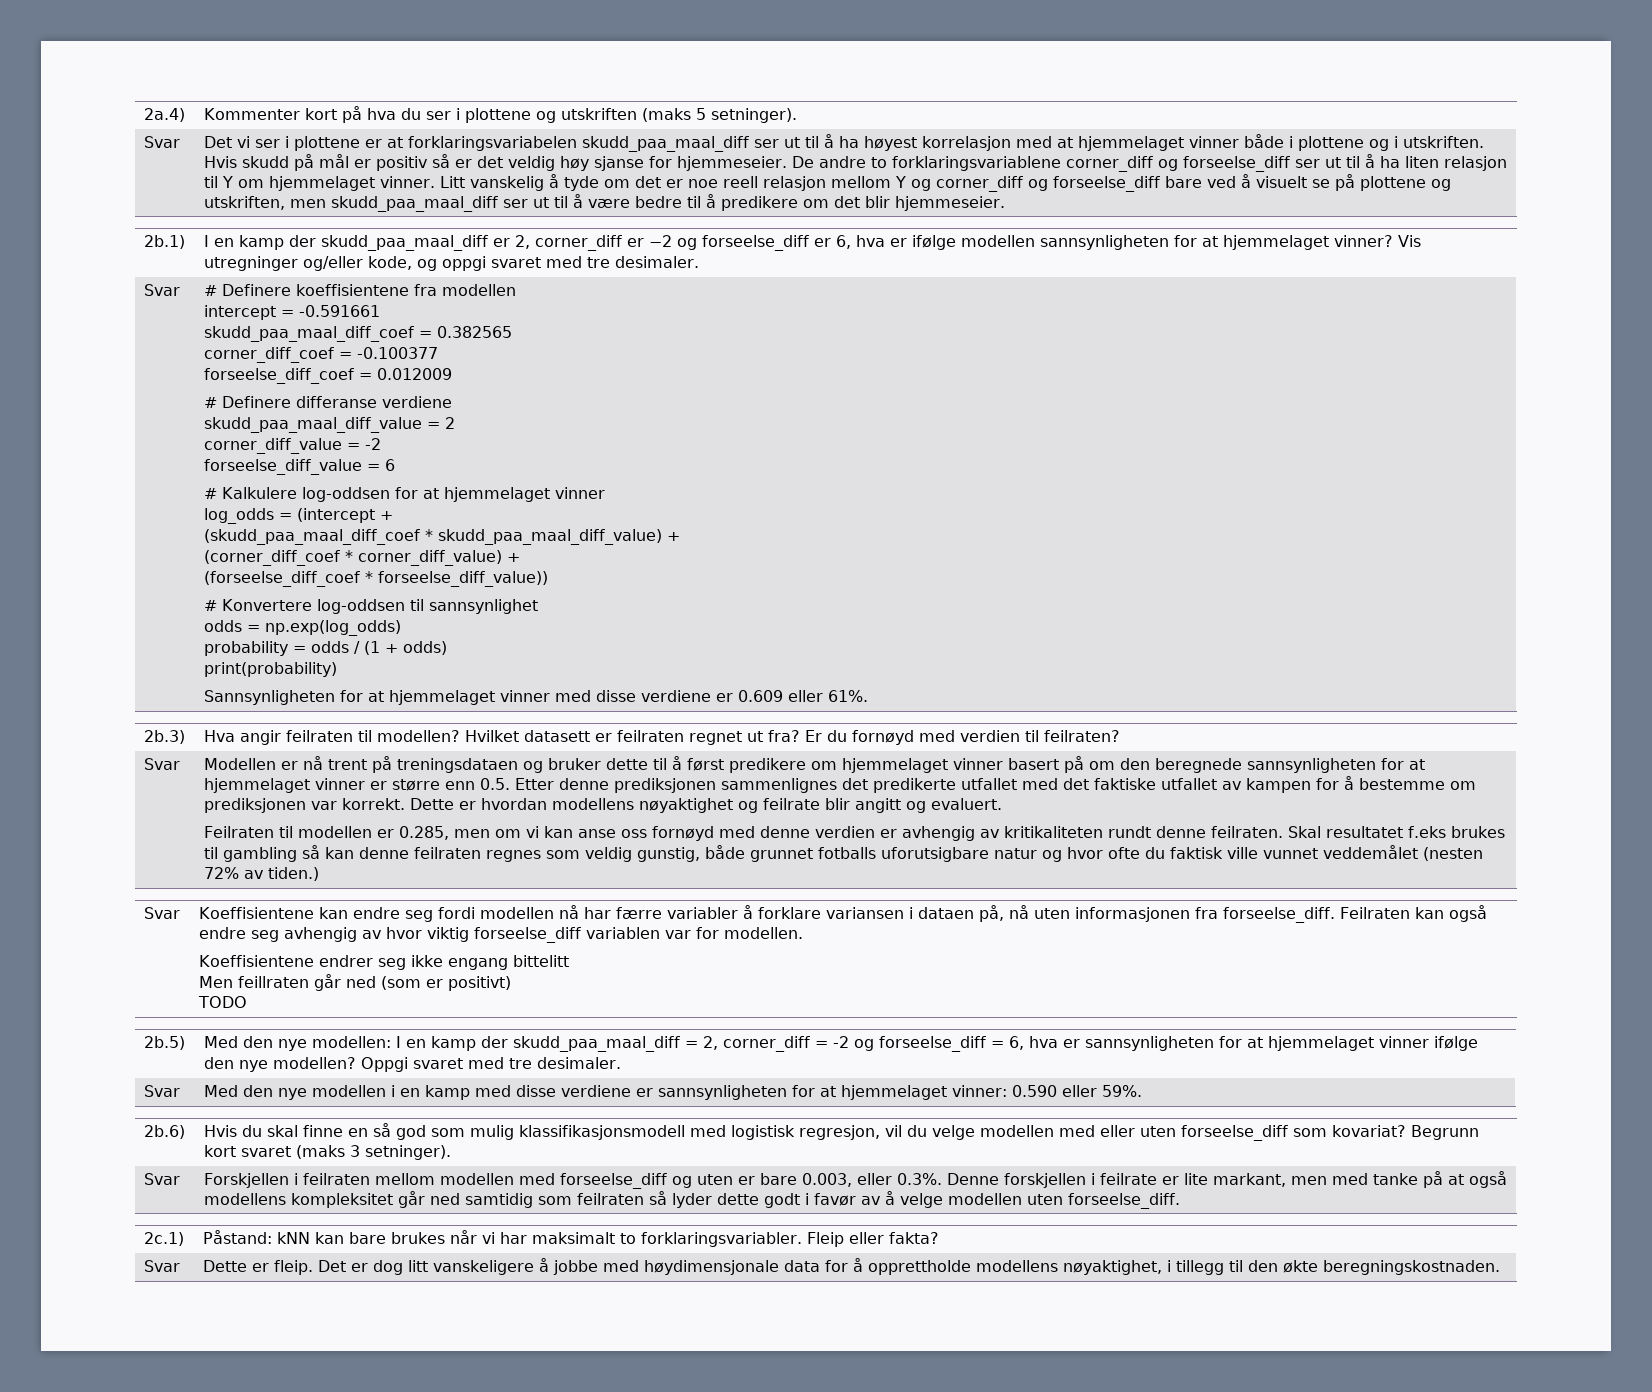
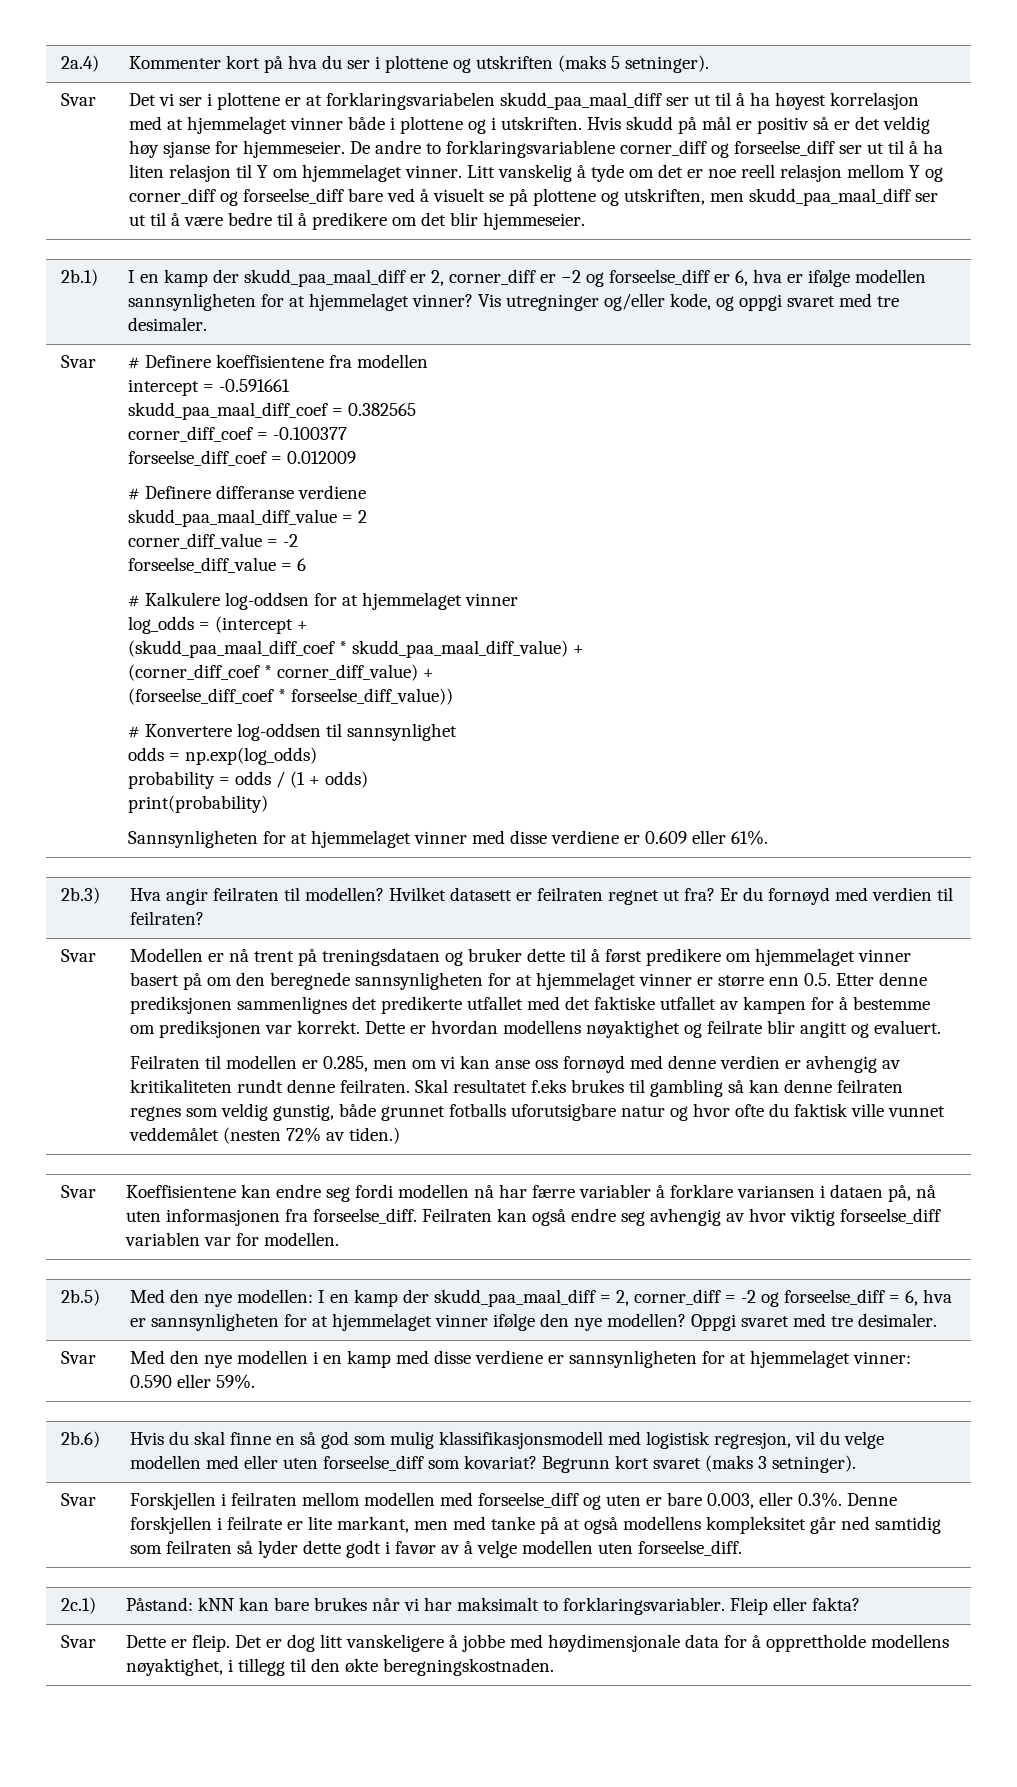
- Koeffisientene endrer seg ikke engang bittelitt
- Men feillraten går ned (som er positivt)
- TODO

